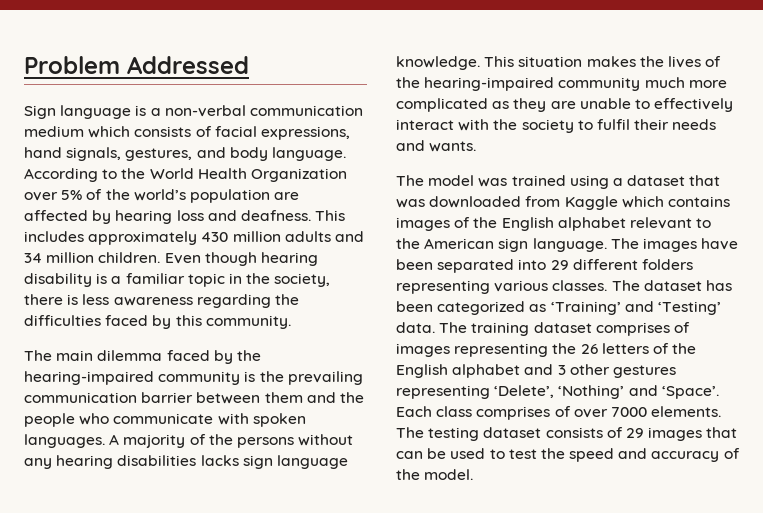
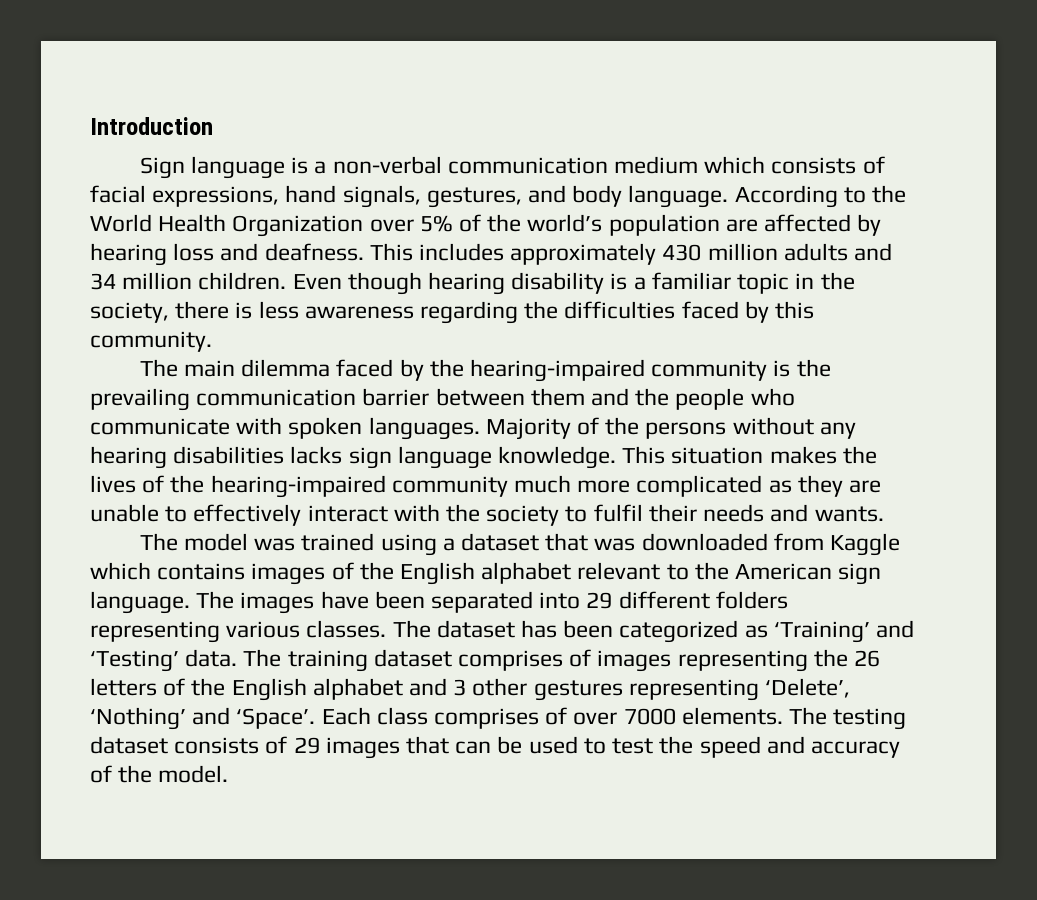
- Problem Addressed
+ Introduction
- A majority of the persons without any hearing disabilities lacks sign language knowledge.
+ Majority of the persons without any hearing disabilities lacks sign language knowledge.

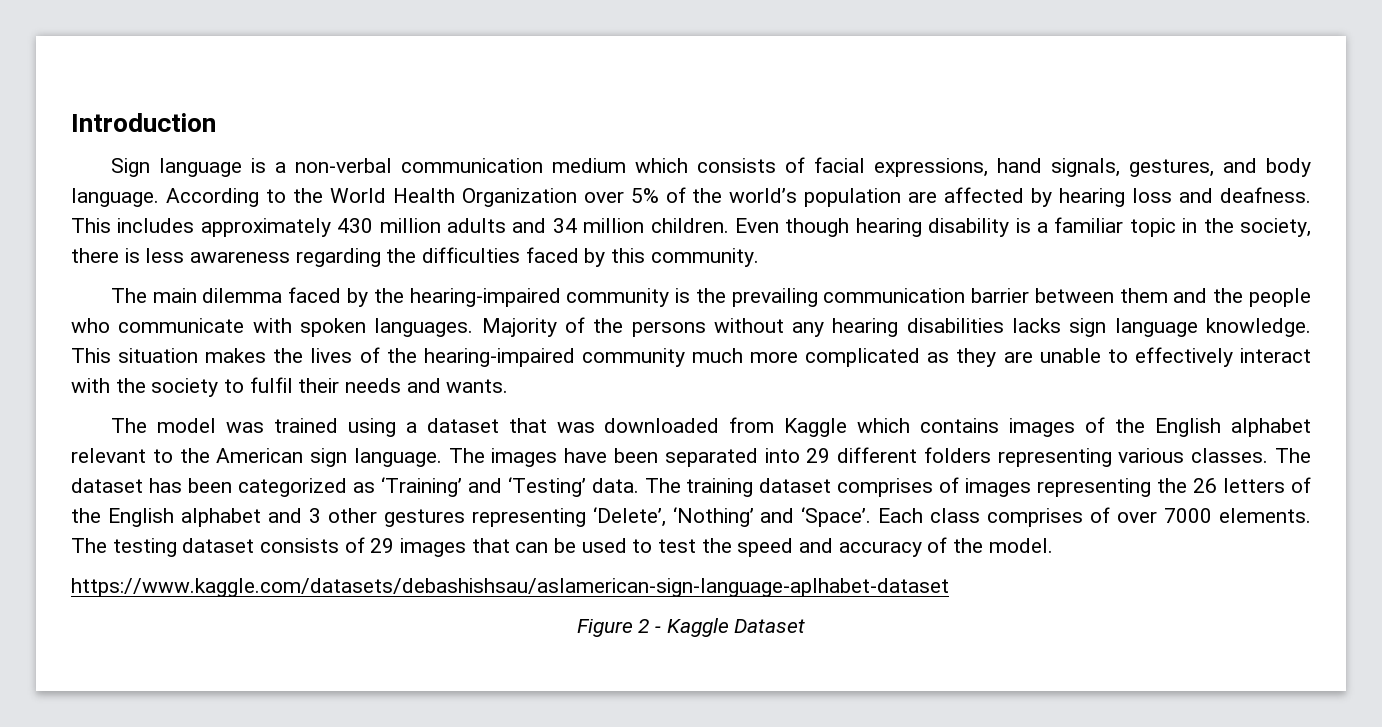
+ https://www.kaggle.com/datasets/debashishsau/aslamerican-sign-language-aplhabet-dataset
+ Figure 2 - Kaggle Dataset

